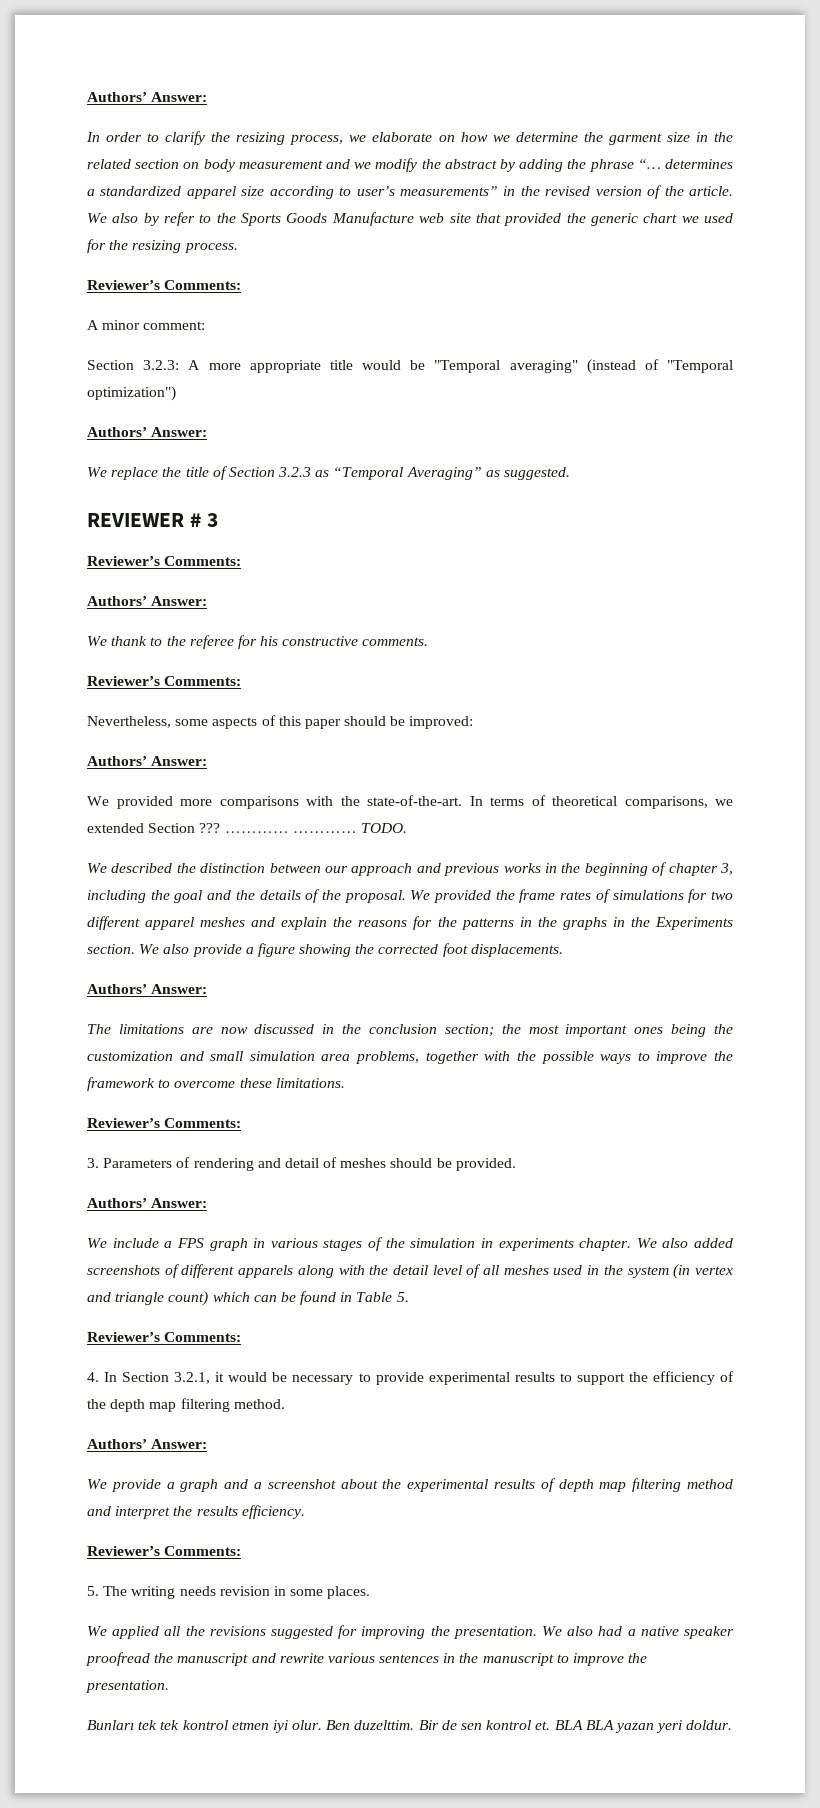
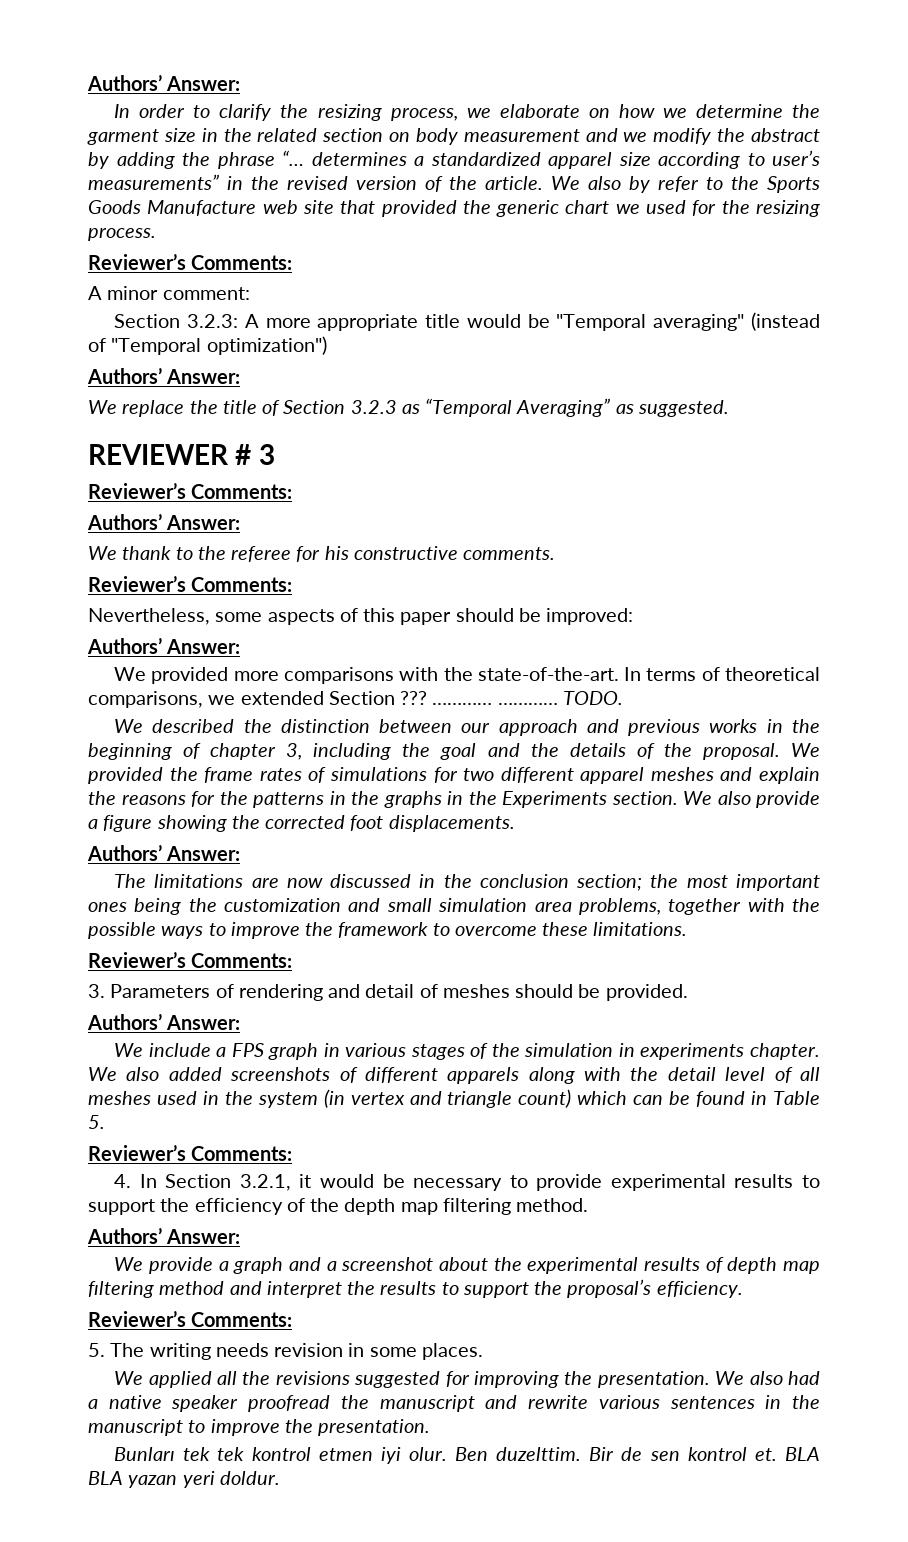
- We provide a graph and a screenshot about the experimental results of depth map fıltering method and interpret the results efficiency.
+ We provide a graph and a screenshot about the experimental results of depth map fıltering method and interpret the results to support the proposal’s efficiency.

